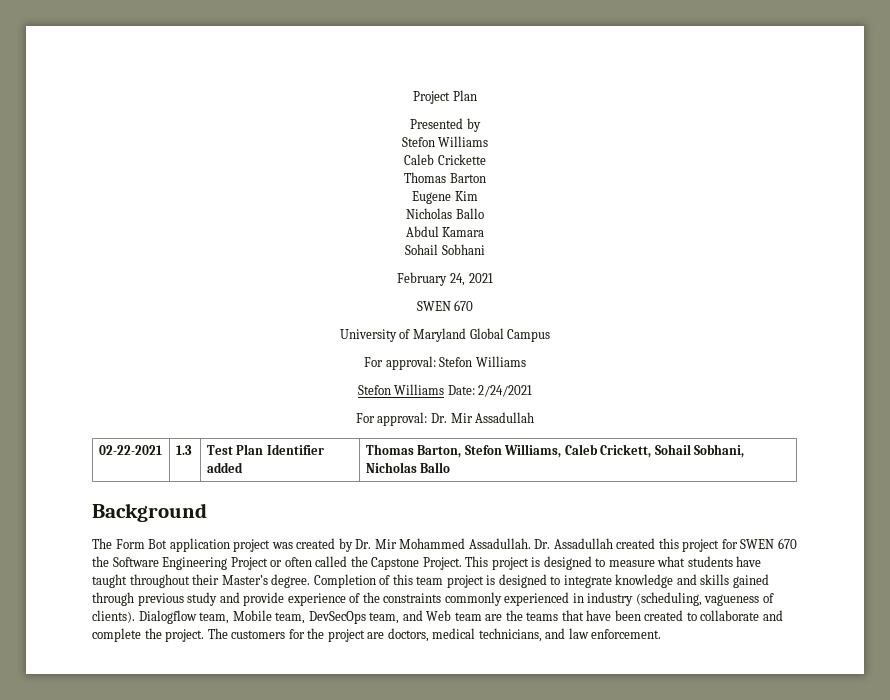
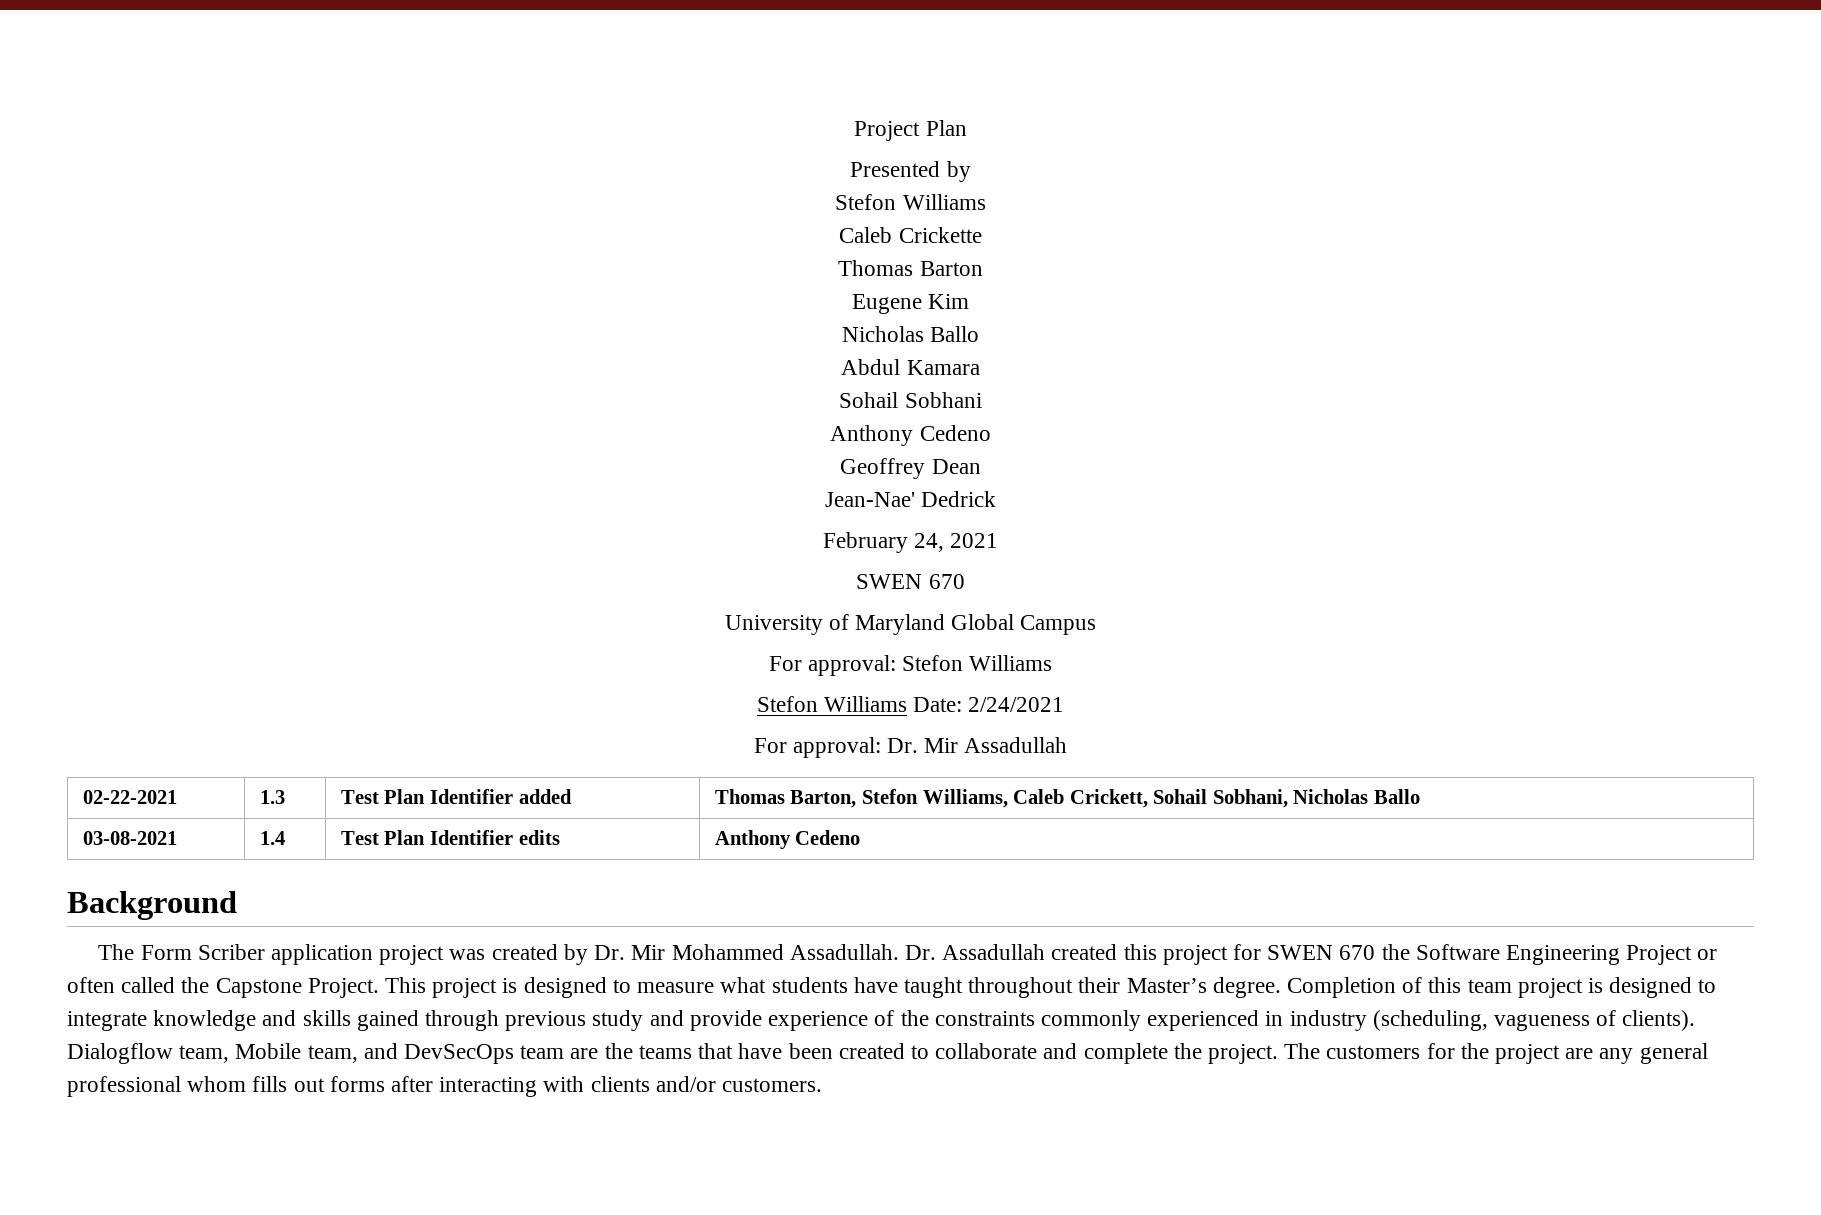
  Sohail Sobhani
+ Anthony Cedeno
+ Geoffrey Dean
+ Jean-Nae' Dedrick
+ 03-08-2021 | 1.4 | Test Plan Identifier edits | Anthony Cedeno
- The Form Bot application project was created by Dr. Mir Mohammed Assadullah.
+ The Form Scriber application project was created by Dr. Mir Mohammed Assadullah.
- Dialogflow team, Mobile team, DevSecOps team, and Web team are the teams that have been created to collaborate and complete the project.
+ Dialogflow team, Mobile team, and DevSecOps team are the teams that have been created to collaborate and complete the project.
- The customers for the project are doctors, medical technicians, and law enforcement.
+ The customers for the project are any general professional whom fills out forms after interacting with clients and/or customers.

